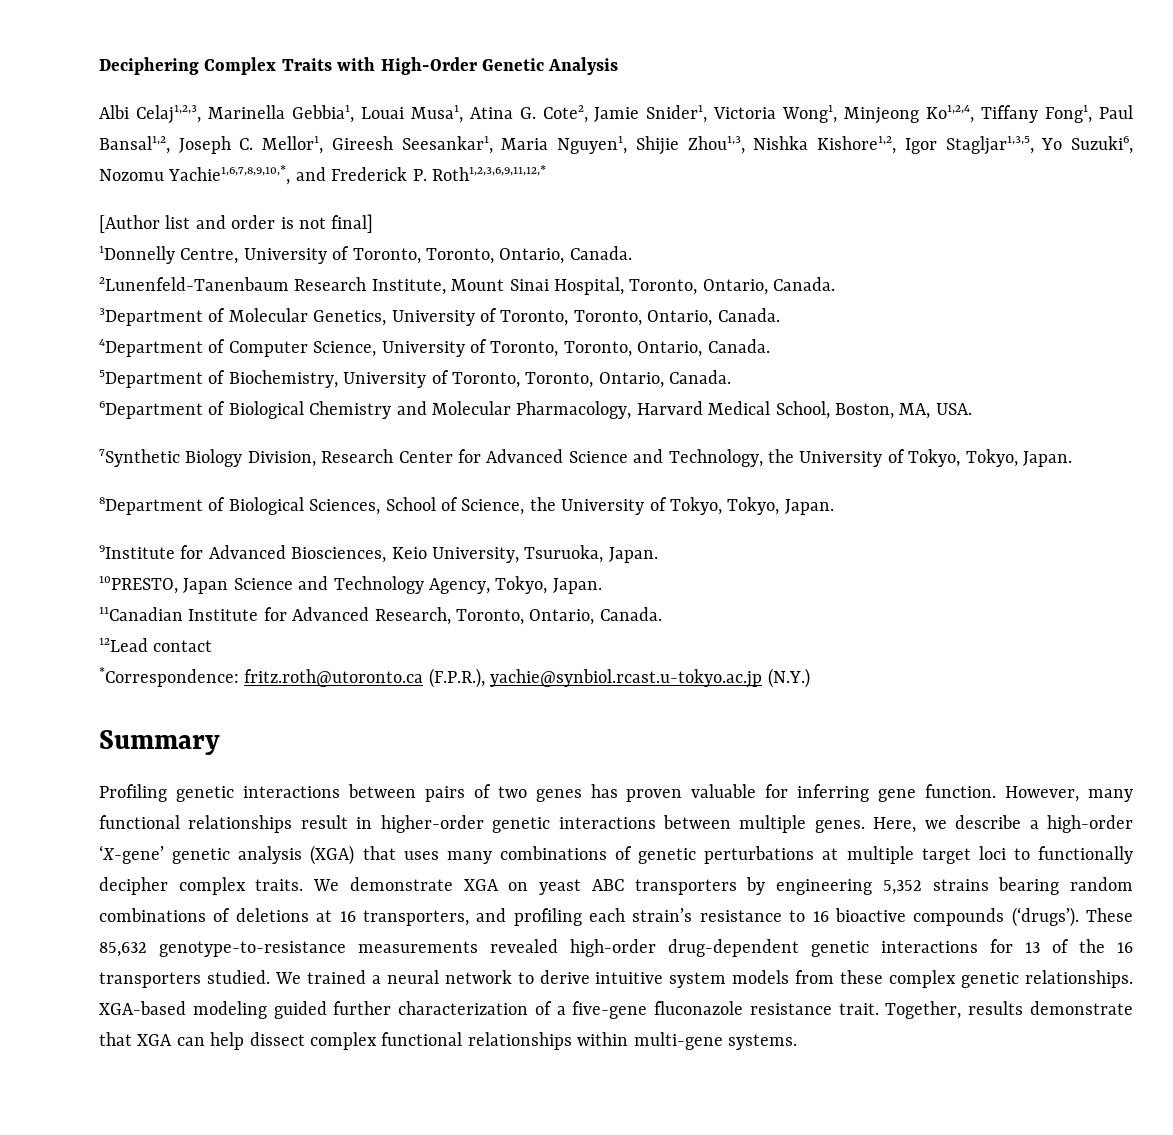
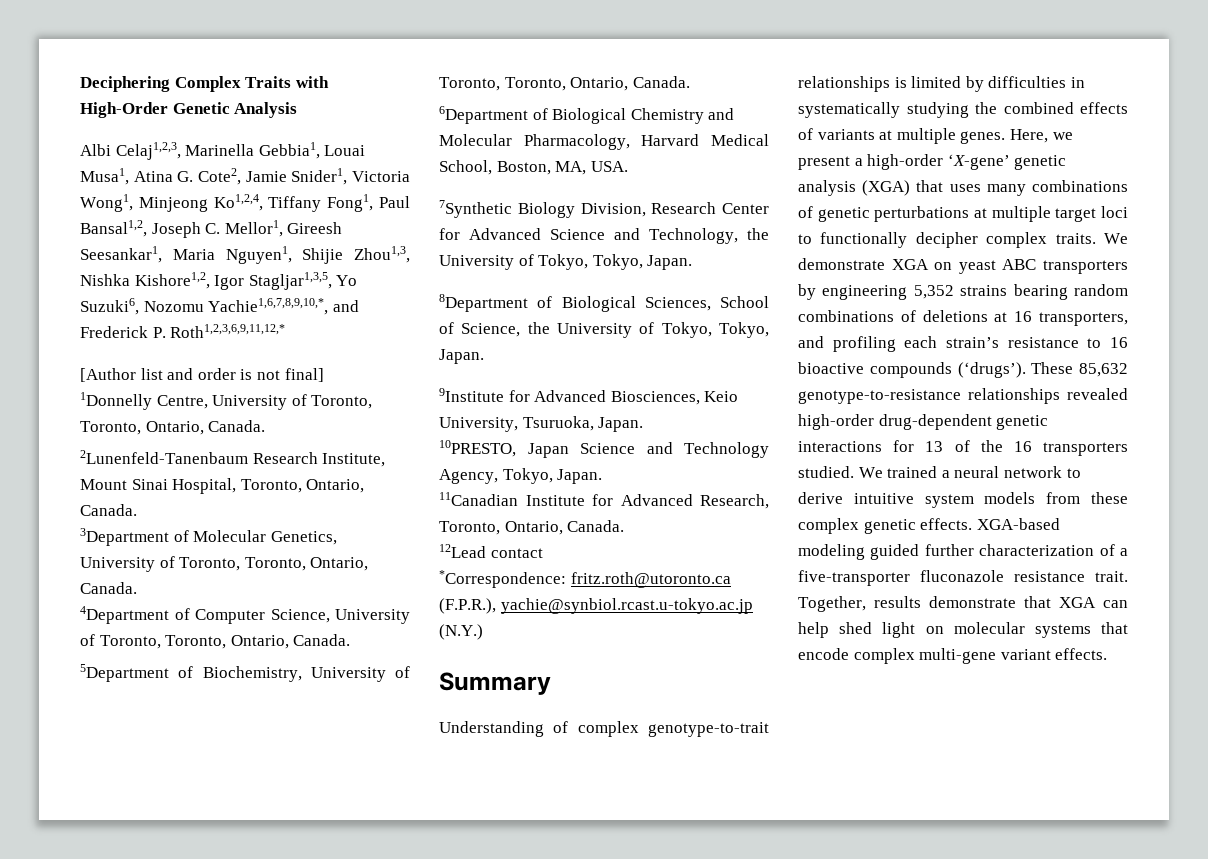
- Profiling genetic interactions between pairs of two genes has proven valuable for inferring gene function. However, many functional relationships result in higher-order genetic interactions between multiple genes.
+ Understanding of complex genotype-to-trait relationships is limited by difficulties in systematically studying the combined effects of variants at multiple genes.
- Here, we describe a high-order ‘X-gene’ genetic analysis (XGA) that uses many combinations of genetic perturbations at multiple target loci to functionally decipher complex traits.
+ Here, we present a high-order ‘X-gene’ genetic analysis (XGA) that uses many combinations of genetic perturbations at multiple target loci to functionally decipher complex traits.
- These 85,632 genotype-to-resistance measurements revealed high-order drug-dependent genetic interactions for 13 of the 16 transporters studied.
+ These 85,632 genotype-to-resistance relationships revealed high-order drug-dependent genetic interactions for 13 of the 16 transporters studied.
- We trained a neural network to derive intuitive system models from these complex genetic relationships.
+ We trained a neural network to derive intuitive system models from these complex genetic effects.
- XGA-based modeling guided further characterization of a five-gene fluconazole resistance trait.
+ XGA-based modeling guided further characterization of a five-transporter fluconazole resistance trait.
- Together, results demonstrate that XGA can help dissect complex functional relationships within multi-gene systems.
+ Together, results demonstrate that XGA can help shed light on molecular systems that encode complex multi-gene variant effects.

